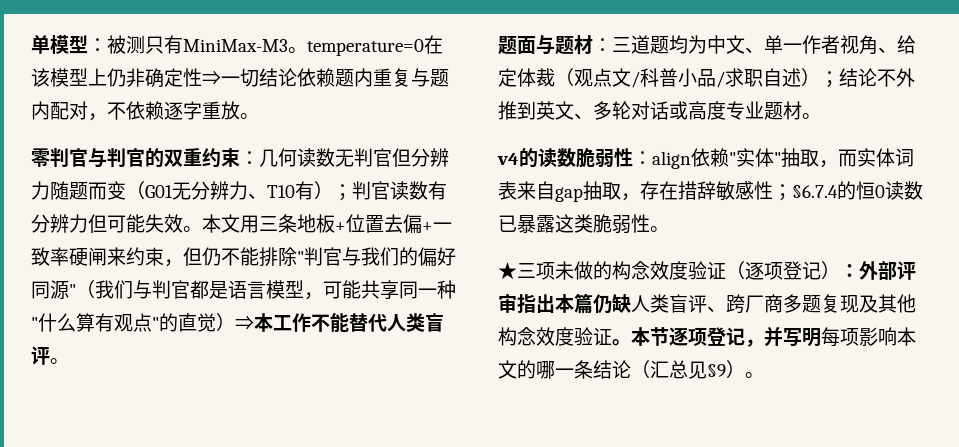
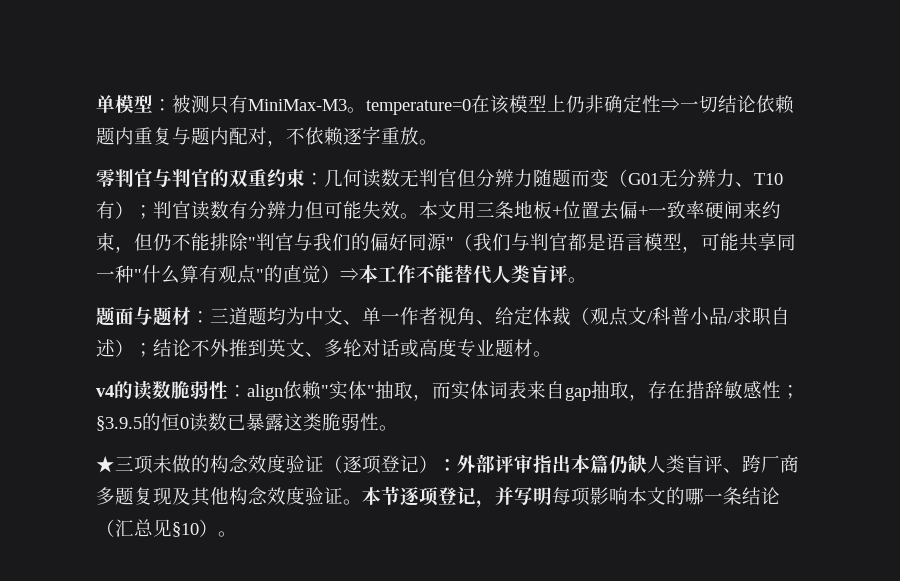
- v4的读数脆弱性：align依赖"实体"抽取，而实体词表来自gap抽取，存在措辞敏感性；§6.7.4的恒0读数已暴露这类脆弱性。
+ v4的读数脆弱性：align依赖"实体"抽取，而实体词表来自gap抽取，存在措辞敏感性；§3.9.5的恒0读数已暴露这类脆弱性。
- 本节逐项登记，并写明每项影响本文的哪一条结论（汇总见§9）。
+ 本节逐项登记，并写明每项影响本文的哪一条结论（汇总见§10）。

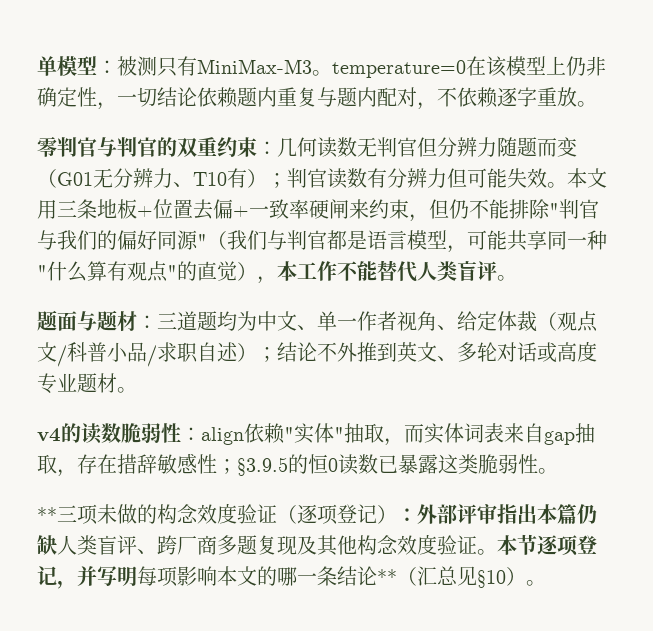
- 单模型：被测只有MiniMax-M3。temperature=0在该模型上仍非确定性⇒一切结论依赖题内重复与题内配对，不依赖逐字重放。
+ 单模型：被测只有MiniMax-M3。temperature=0在该模型上仍非确定性，一切结论依赖题内重复与题内配对，不依赖逐字重放。
- 本文用三条地板+位置去偏+一致率硬闸来约束，但仍不能排除"判官与我们的偏好同源"（我们与判官都是语言模型，可能共享同一种"什么算有观点"的直觉）⇒本工作不能替代人类盲评。
+ 本文用三条地板+位置去偏+一致率硬闸来约束，但仍不能排除"判官与我们的偏好同源"（我们与判官都是语言模型，可能共享同一种"什么算有观点"的直觉），本工作不能替代人类盲评。
- ★三项未做的构念效度验证（逐项登记）：外部评审指出本篇仍缺人类盲评、跨厂商多题复现及其他构念效度验证。
+ **三项未做的构念效度验证（逐项登记）：外部评审指出本篇仍缺人类盲评、跨厂商多题复现及其他构念效度验证。
- 本节逐项登记，并写明每项影响本文的哪一条结论（汇总见§10）。
+ 本节逐项登记，并写明每项影响本文的哪一条结论**（汇总见§10）。

